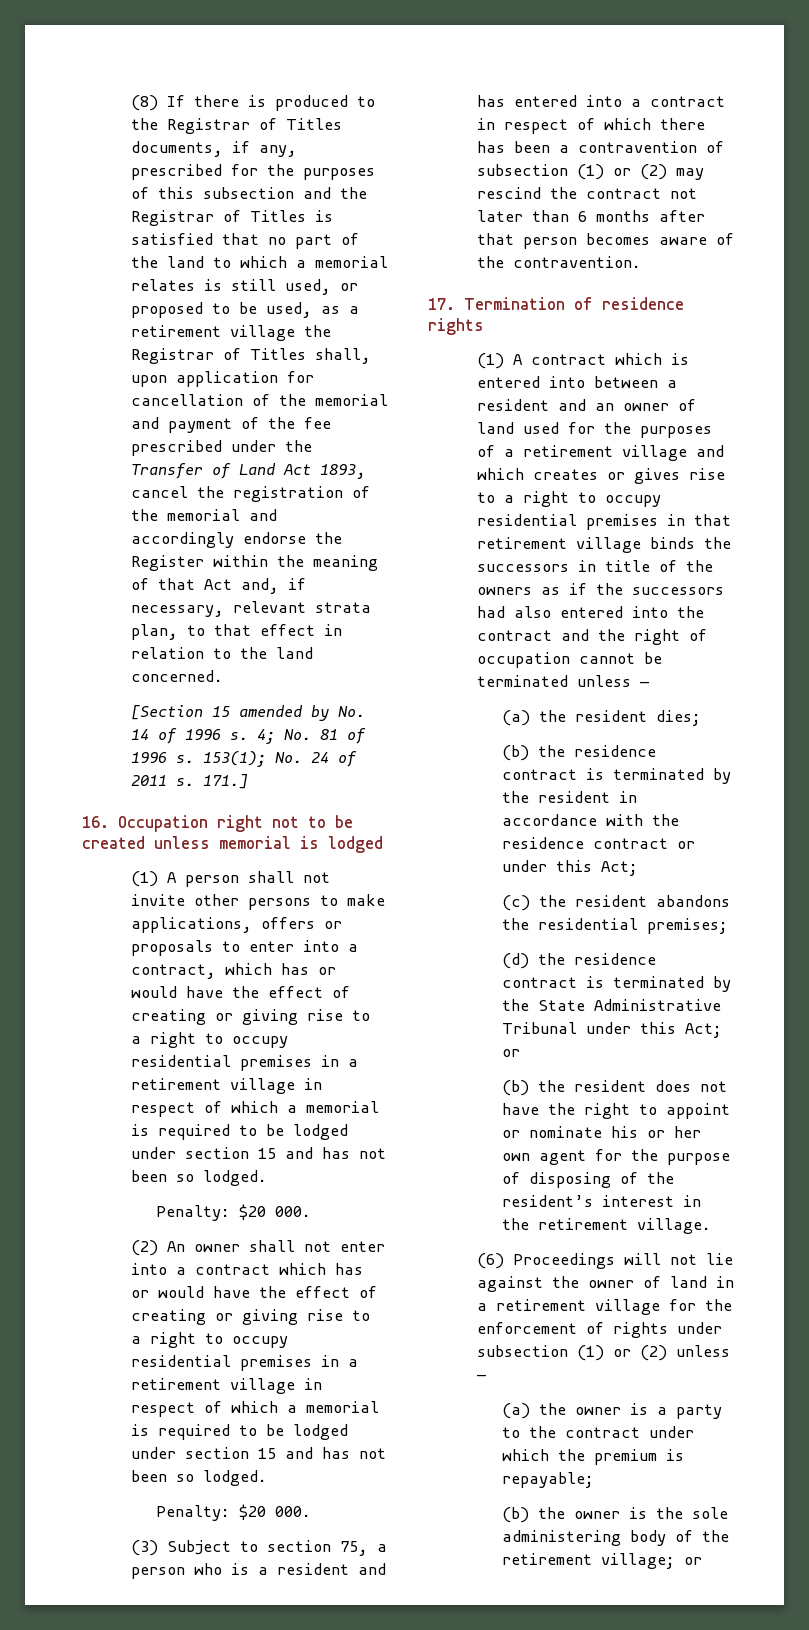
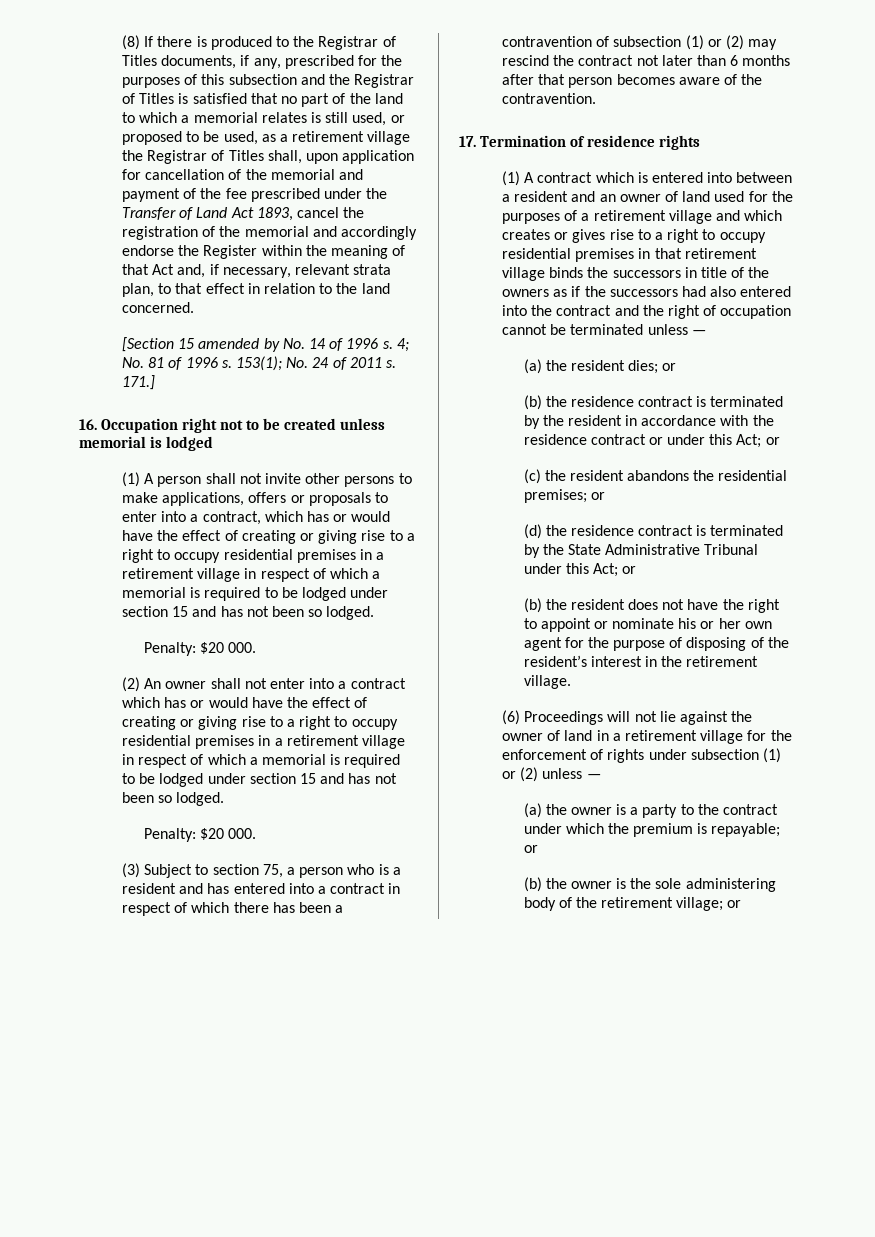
- (a) the resident dies;
+ (a) the resident dies; or
- (b) the residence contract is terminated by the resident in accordance with the residence contract or under this Act;
+ (b) the residence contract is terminated by the resident in accordance with the residence contract or under this Act; or
- (c) the resident abandons the residential premises;
+ (c) the resident abandons the residential premises; or
- (a) the owner is a party to the contract under which the premium is repayable;
+ (a) the owner is a party to the contract under which the premium is repayable; or

